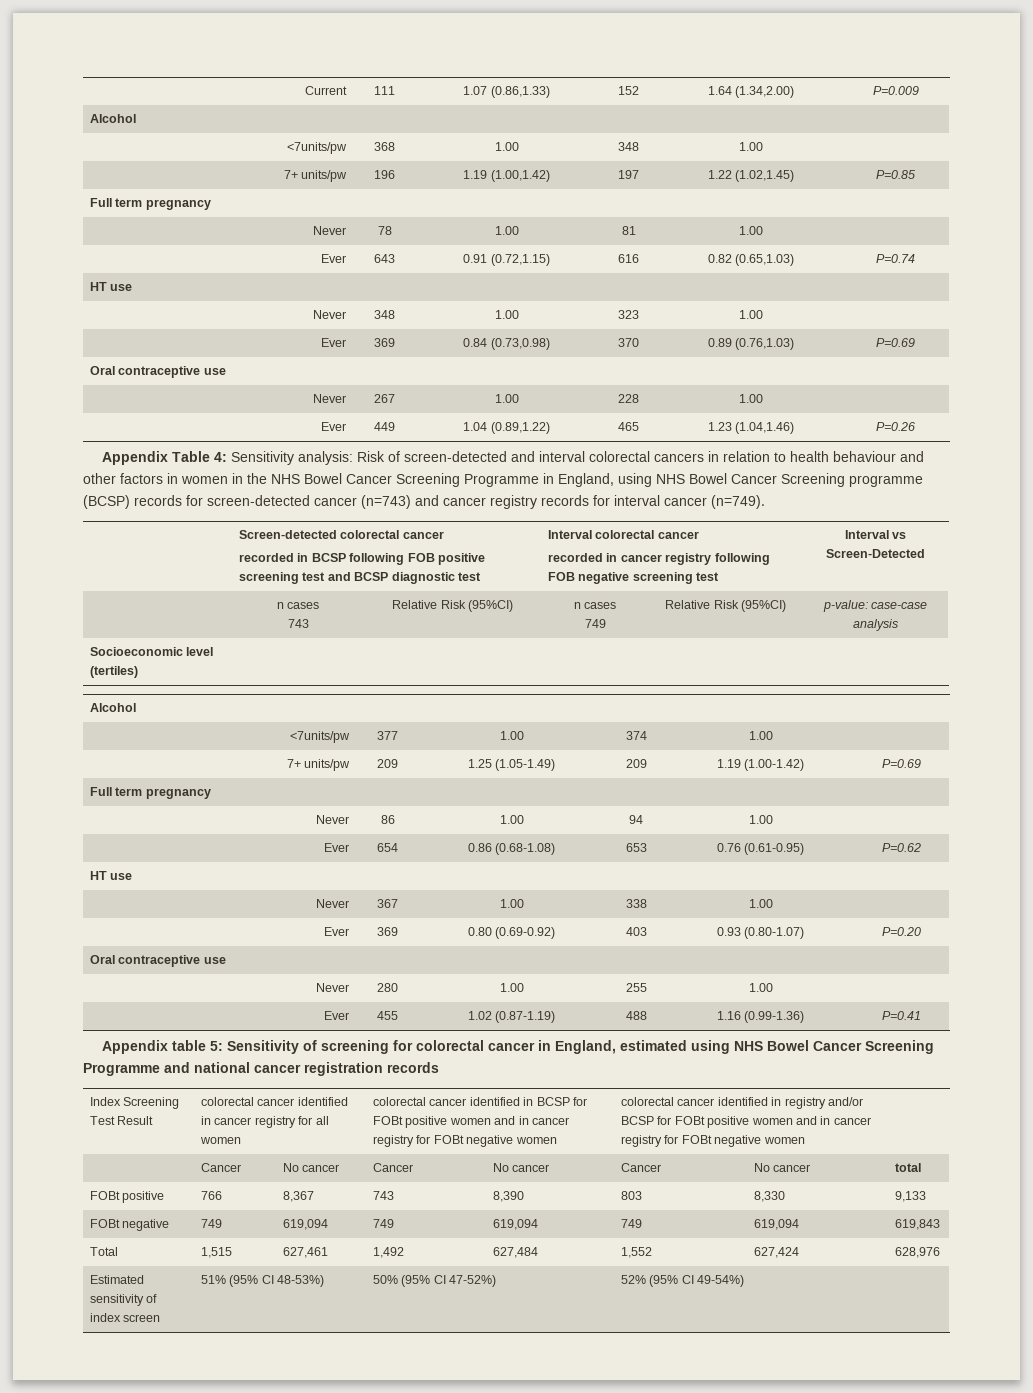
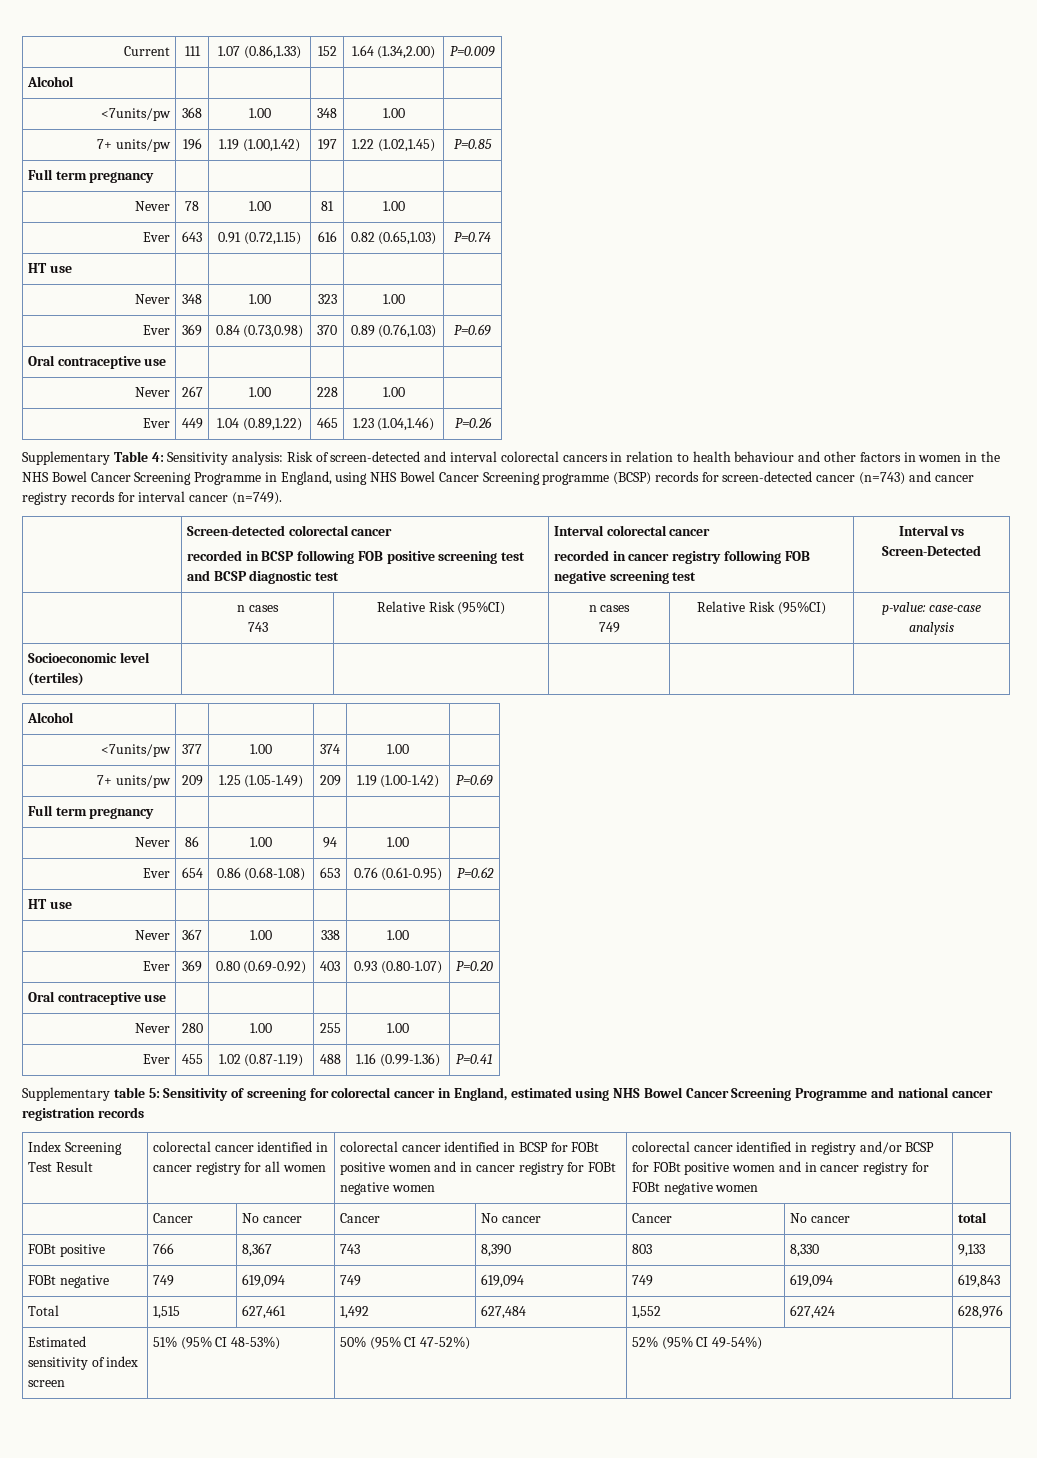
- Appendix Table 4: Sensitivity analysis: Risk of screen-detected and interval colorectal cancers in relation to health behaviour and other factors in women in the NHS Bowel Cancer Screening Programme in England, using NHS Bowel Cancer Screening programme (BCSP) records for screen-detected cancer (n=743) and cancer registry records for interval cancer (n=749).
+ Supplementary Table 4: Sensitivity analysis: Risk of screen-detected and interval colorectal cancers in relation to health behaviour and other factors in women in the NHS Bowel Cancer Screening Programme in England, using NHS Bowel Cancer Screening programme (BCSP) records for screen-detected cancer (n=743) and cancer registry records for interval cancer (n=749).
- Appendix table 5: Sensitivity of screening for colorectal cancer in England, estimated using NHS Bowel Cancer Screening Programme and national cancer registration records
+ Supplementary table 5: Sensitivity of screening for colorectal cancer in England, estimated using NHS Bowel Cancer Screening Programme and national cancer registration records

